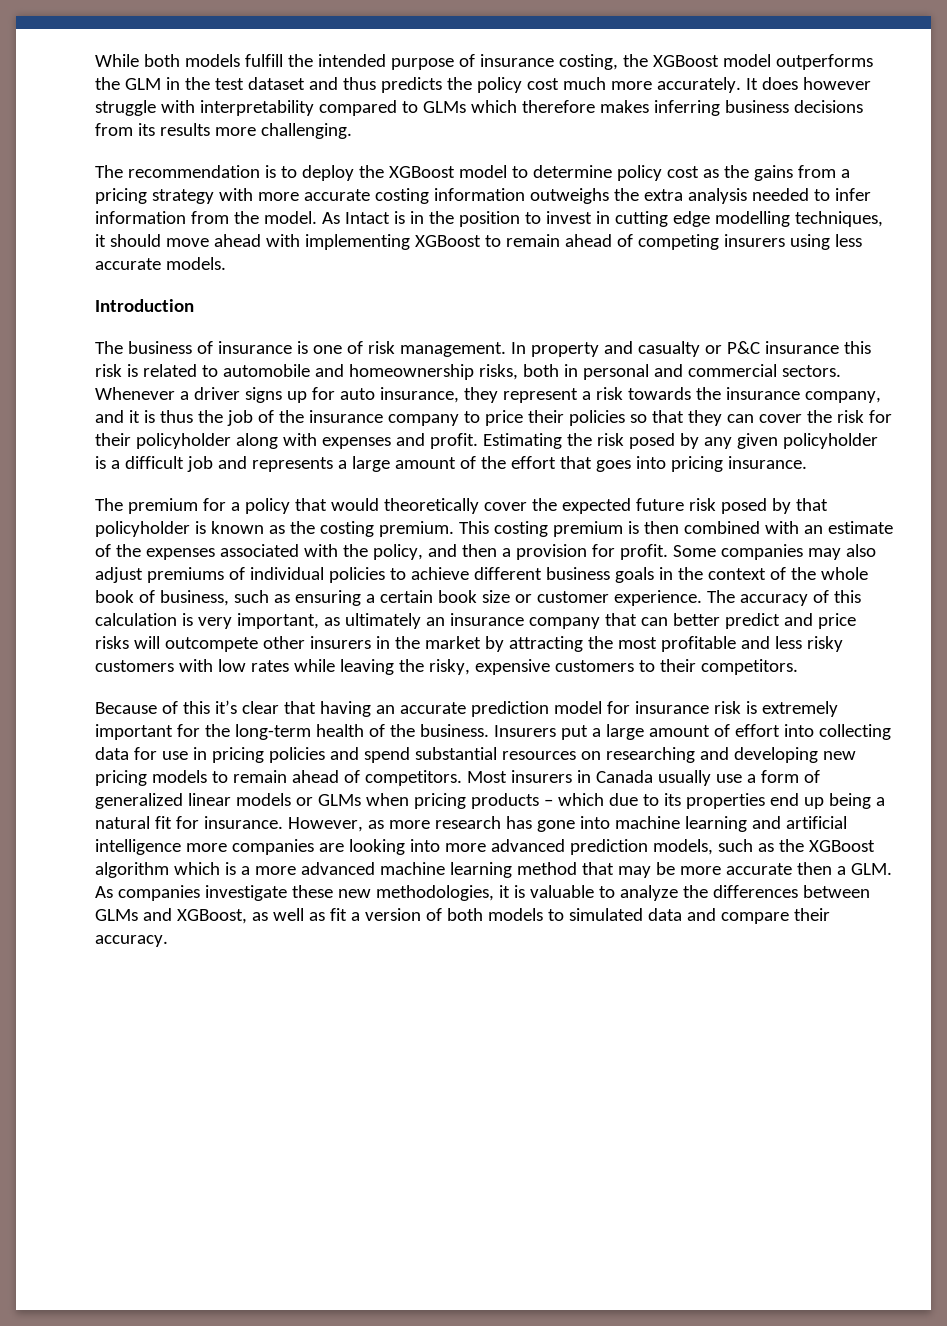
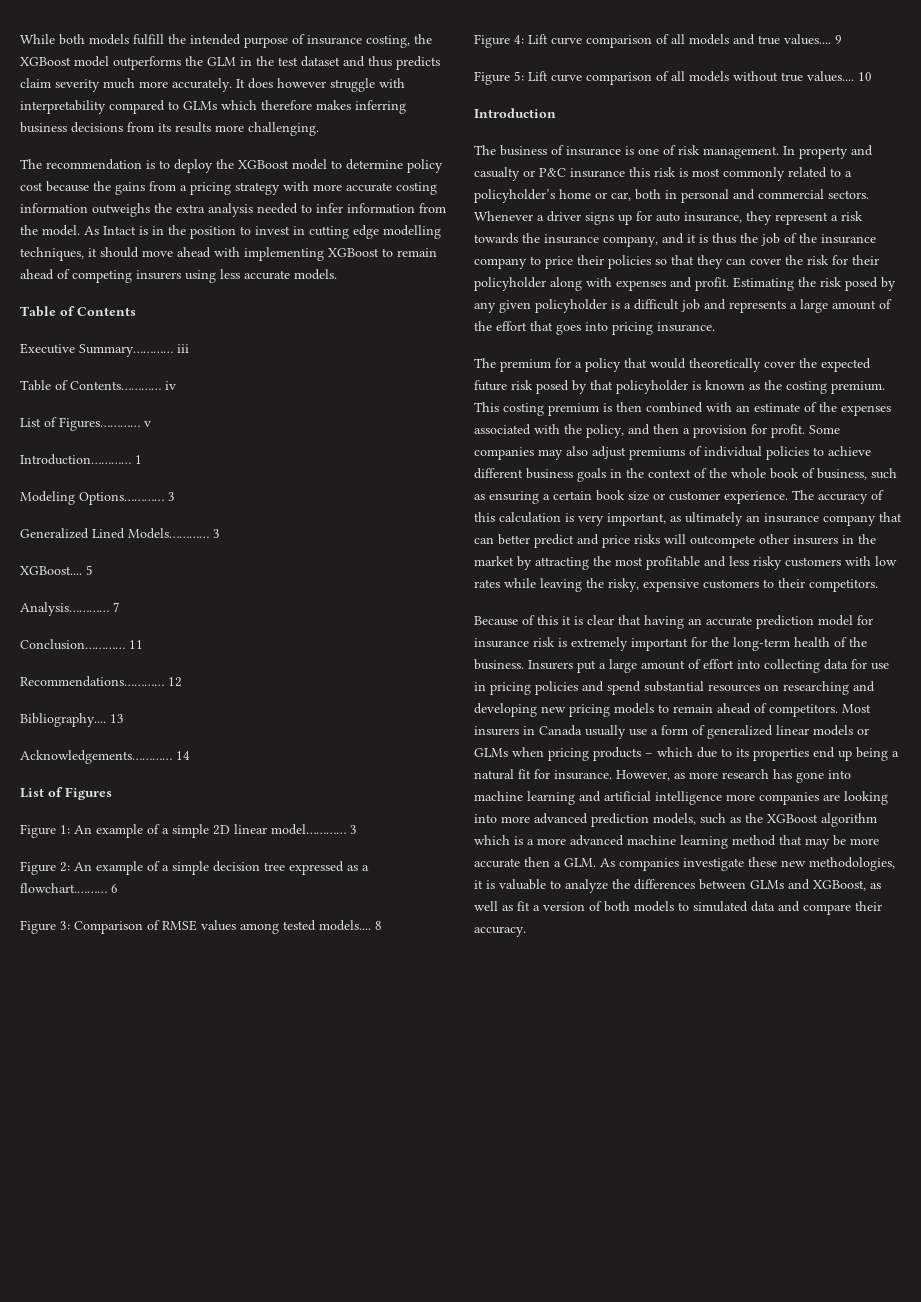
- While both models fulfill the intended purpose of insurance costing, the XGBoost model outperforms the GLM in the test dataset and thus predicts the policy cost much more accurately.
+ While both models fulfill the intended purpose of insurance costing, the XGBoost model outperforms the GLM in the test dataset and thus predicts claim severity much more accurately.
- The recommendation is to deploy the XGBoost model to determine policy cost as the gains from a pricing strategy with more accurate costing information outweighs the extra analysis needed to infer information from the model.
+ The recommendation is to deploy the XGBoost model to determine policy cost because the gains from a pricing strategy with more accurate costing information outweighs the extra analysis needed to infer information from the model.
+ Table of Contents
+ Executive Summary………… iii
+ Table of Contents………… iv
+ List of Figures………… v
+ Introduction………… 1
+ Modeling Options………… 3
+ Generalized Lined Models………… 3
+ XGBoost.... 5
+ Analysis………… 7
+ Conclusion………… 11
+ Recommendations………… 12
+ Bibliography.... 13
+ Acknowledgements………… 14
+ List of Figures
+ Figure 1: An example of a simple 2D linear model………… 3
+ Figure 2: An example of a simple decision tree expressed as a flowchart.……… 6
+ Figure 3: Comparison of RMSE values among tested models.... 8
+ Figure 4: Lift curve comparison of all models and true values.... 9
+ Figure 5: Lift curve comparison of all models without true values.... 10
- In property and casualty or P&C insurance this risk is related to automobile and homeownership risks, both in personal and commercial sectors.
+ In property and casualty or P&C insurance this risk is most commonly related to a policyholder’s home or car, both in personal and commercial sectors.
- Because of this it’s clear that having an accurate prediction model for insurance risk is extremely important for the long-term health of the business.
+ Because of this it is clear that having an accurate prediction model for insurance risk is extremely important for the long-term health of the business.

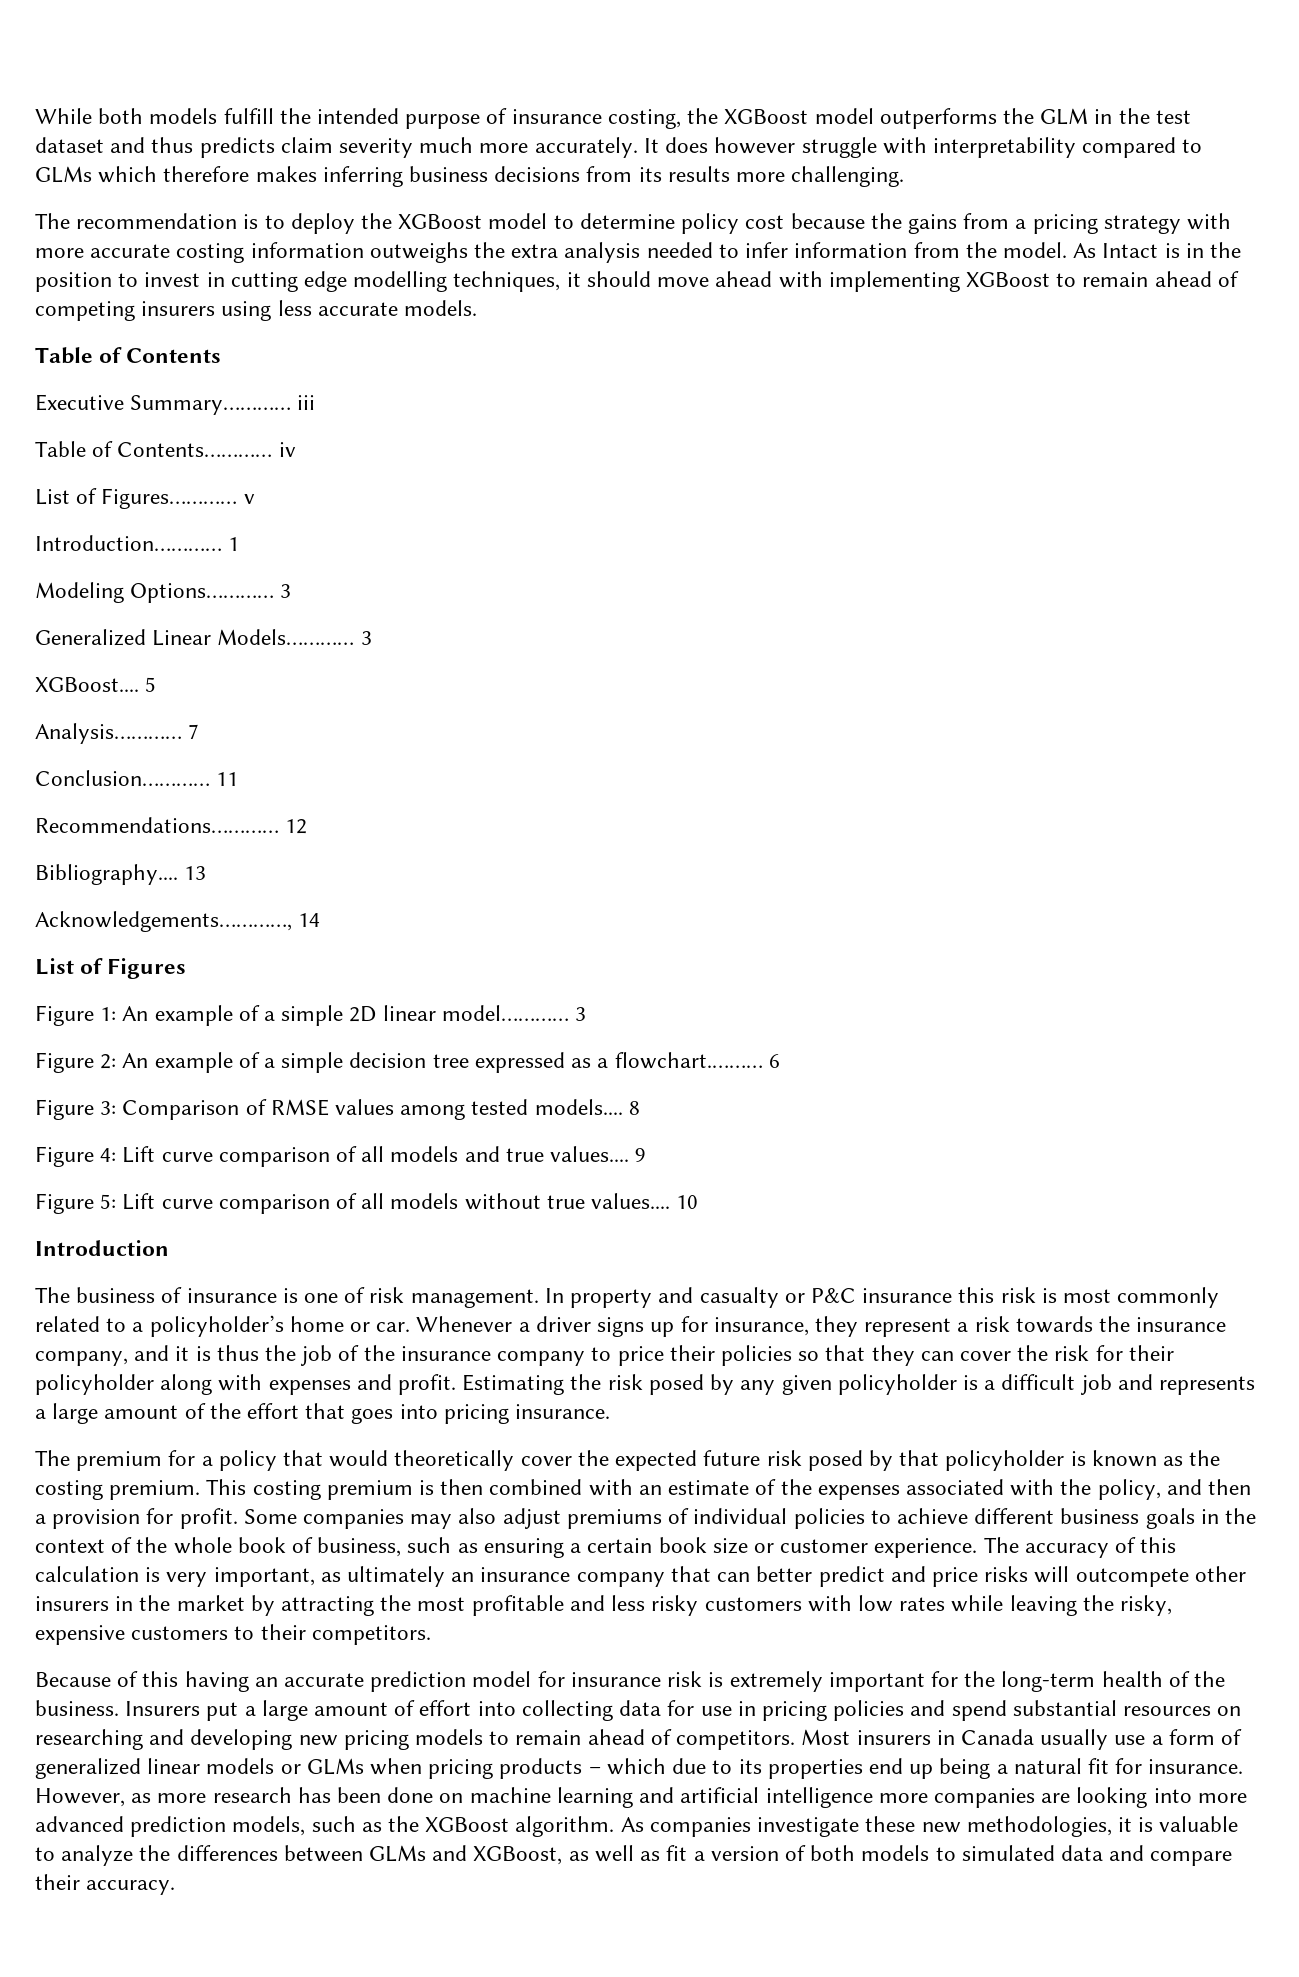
- Generalized Lined Models…………
+ Generalized Linear Models…………
- Acknowledgements………… 14
+ Acknowledgements…………, 14
- In property and casualty or P&C insurance this risk is most commonly related to a policyholder’s home or car, both in personal and commercial sectors.
+ In property and casualty or P&C insurance this risk is most commonly related to a policyholder’s home or car.
- Whenever a driver signs up for auto insurance, they represent a risk towards the insurance company, and it is thus the job of the insurance company to price their policies so that they can cover the risk for their policyholder along with expenses and profit.
+ Whenever a driver signs up for insurance, they represent a risk towards the insurance company, and it is thus the job of the insurance company to price their policies so that they can cover the risk for their policyholder along with expenses and profit.
- Because of this it is clear that having an accurate prediction model for insurance risk is extremely important for the long-term health of the business.
+ Because of this having an accurate prediction model for insurance risk is extremely important for the long-term health of the business.
- However, as more research has gone into machine learning and artificial intelligence more companies are looking into more advanced prediction models, such as the XGBoost algorithm which is a more advanced machine learning method that may be more accurate then a GLM. As companies investigate these new methodologies, it is valuable to analyze the differences between GLMs and XGBoost, as well as fit a version of both models to simulated data and compare their accuracy.
+ However, as more research has been done on machine learning and artificial intelligence more companies are looking into more advanced prediction models, such as the XGBoost algorithm. As companies investigate these new methodologies, it is valuable to analyze the differences between GLMs and XGBoost, as well as fit a version of both models to simulated data and compare their accuracy.

